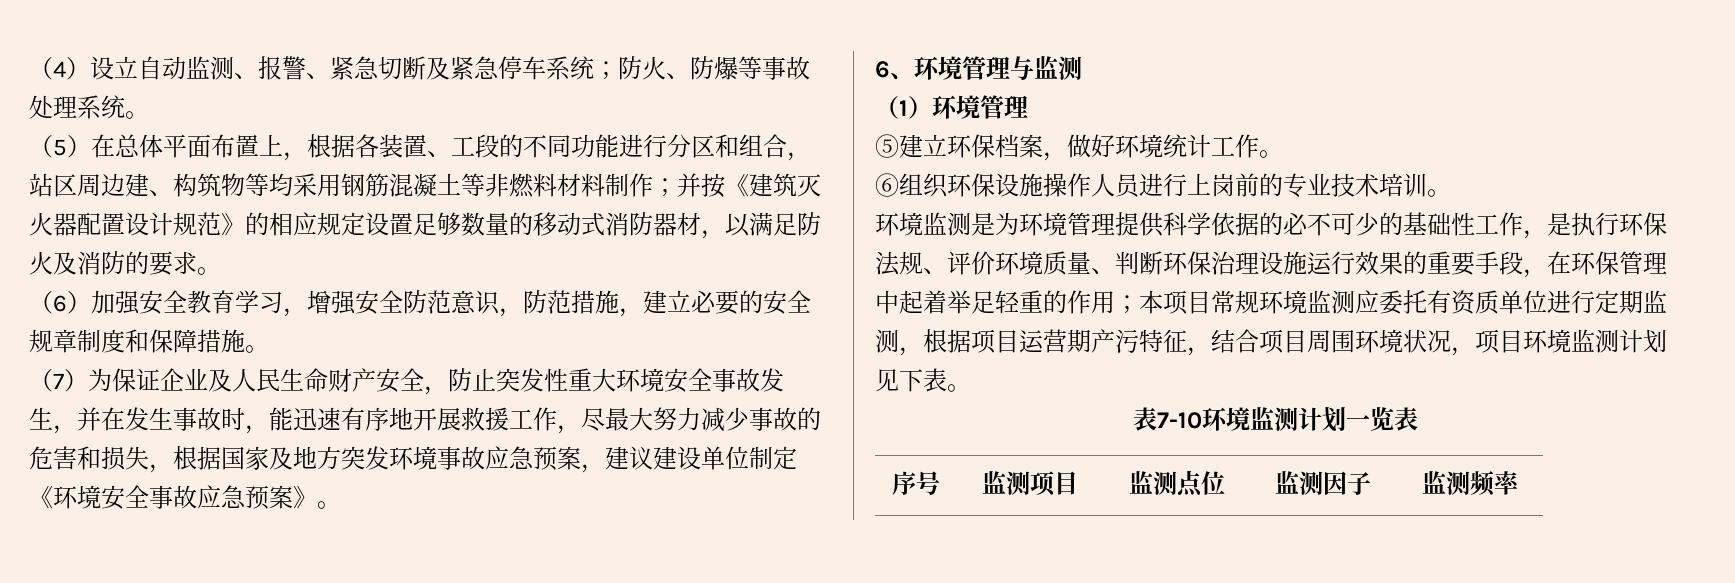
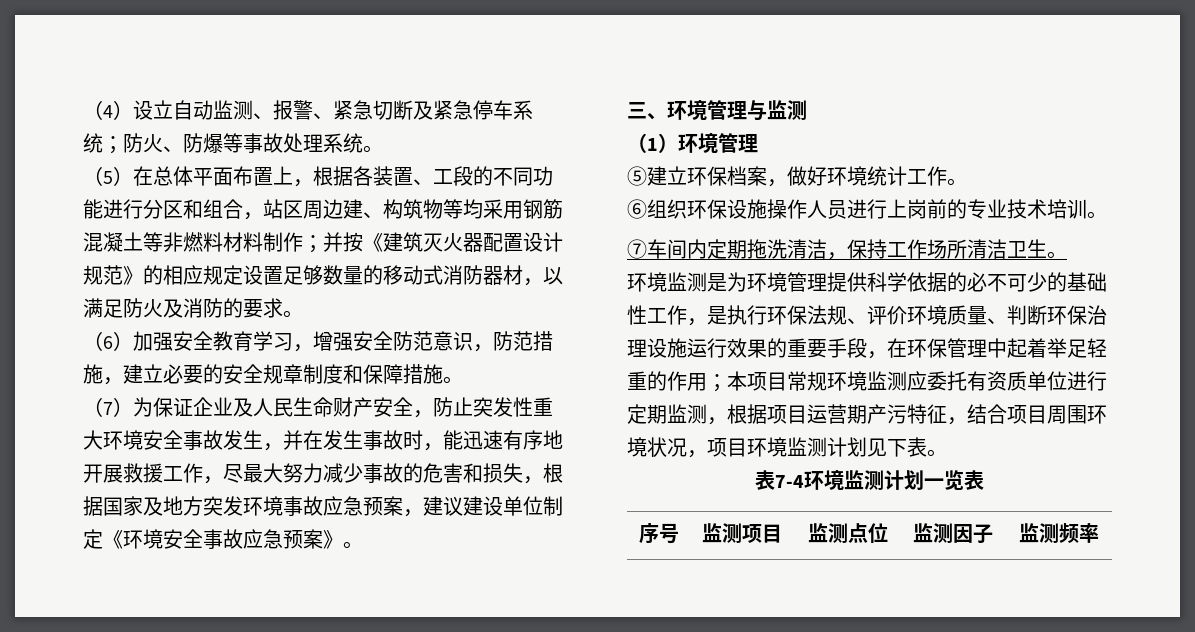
- 6、环境管理与监测
+ 三、环境管理与监测
+ ⑦车间内定期拖洗清洁，保持工作场所清洁卫生。
- 表7-10环境监测计划一览表
+ 表7-4环境监测计划一览表

